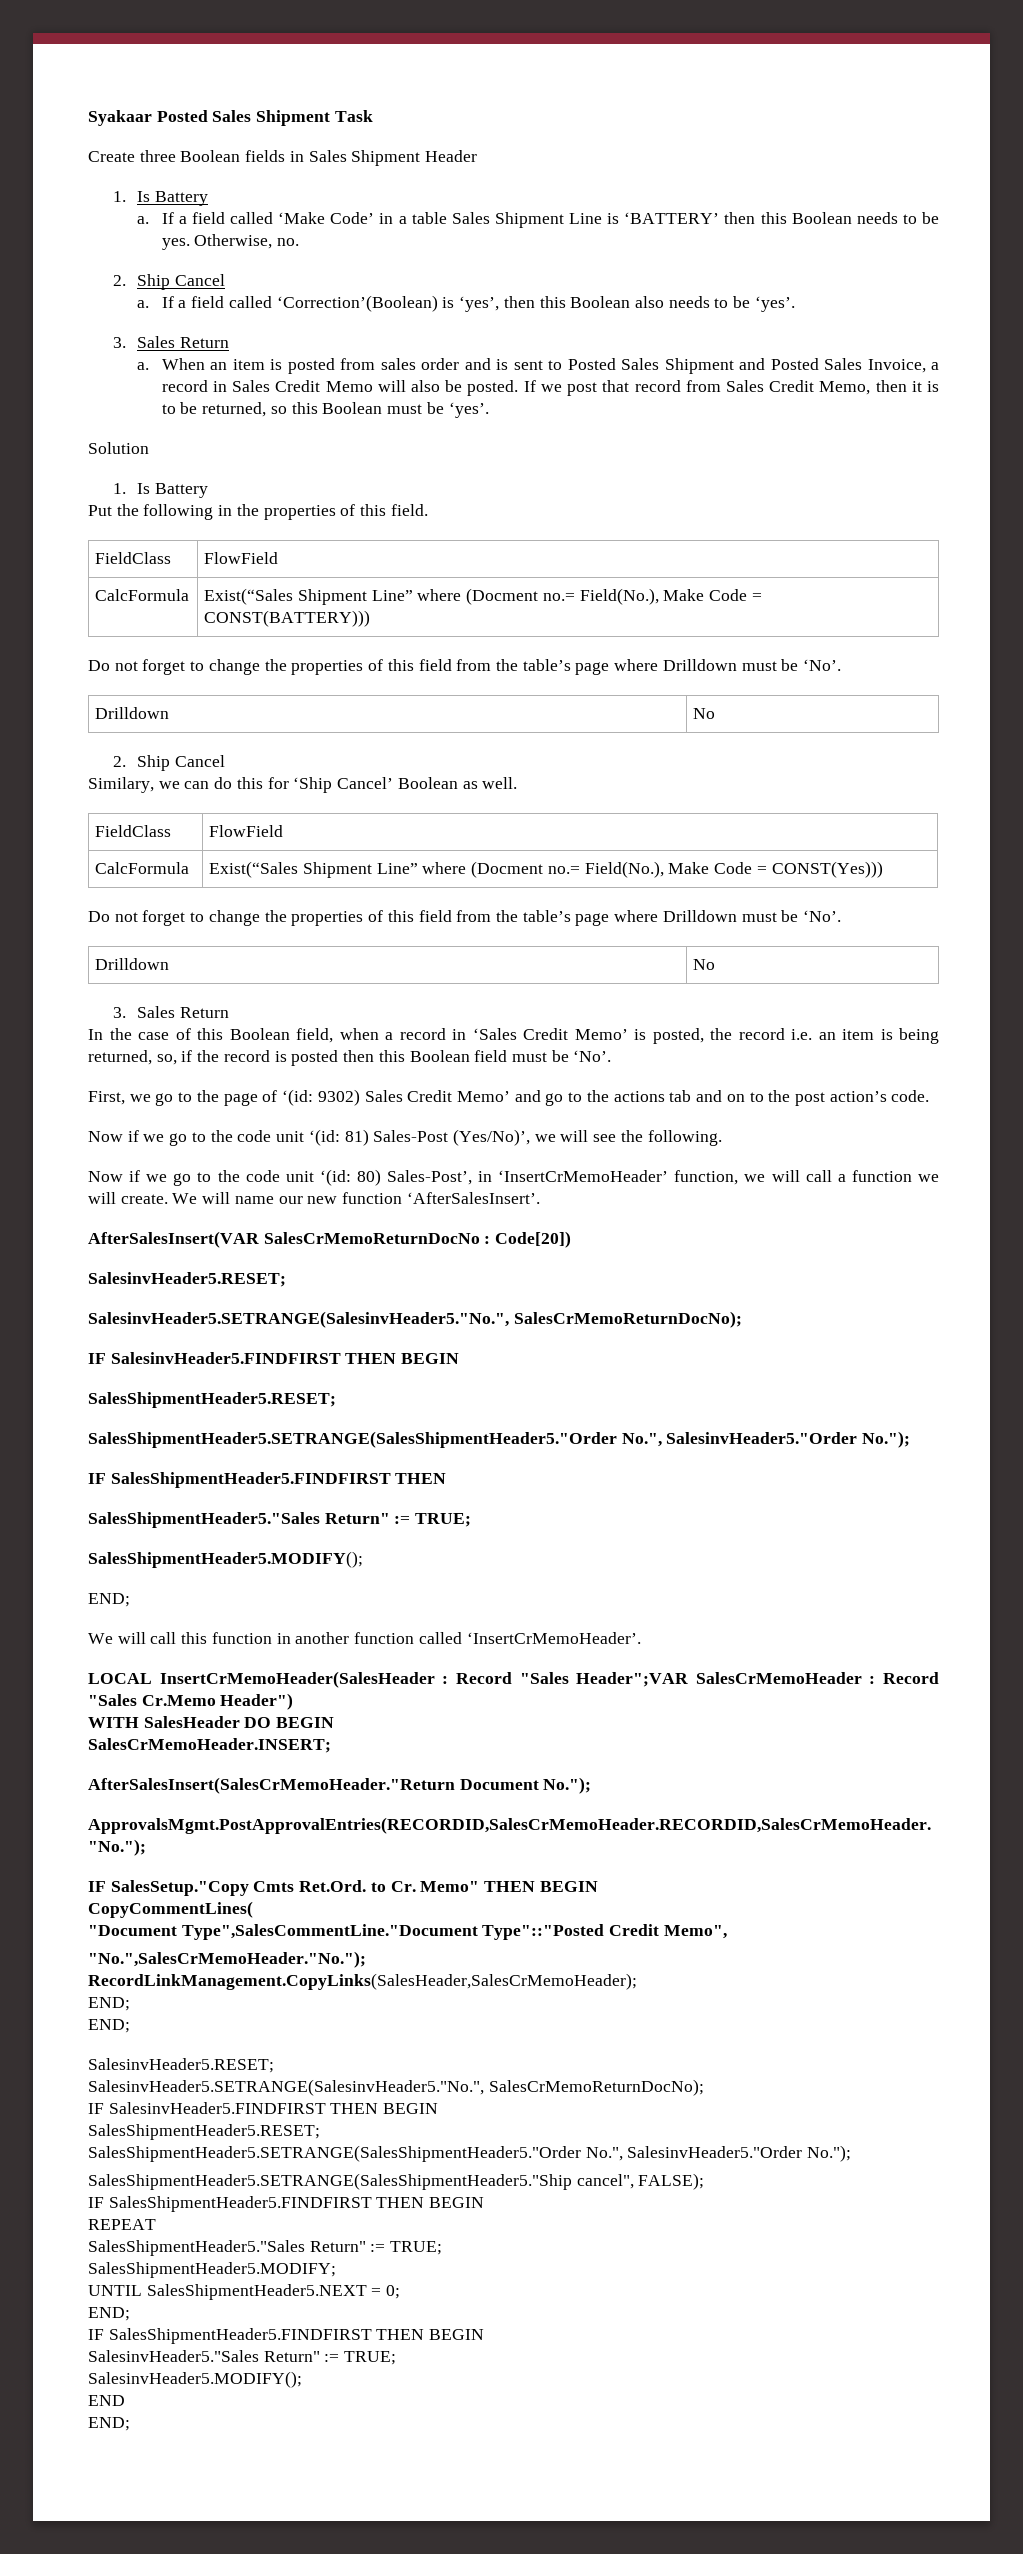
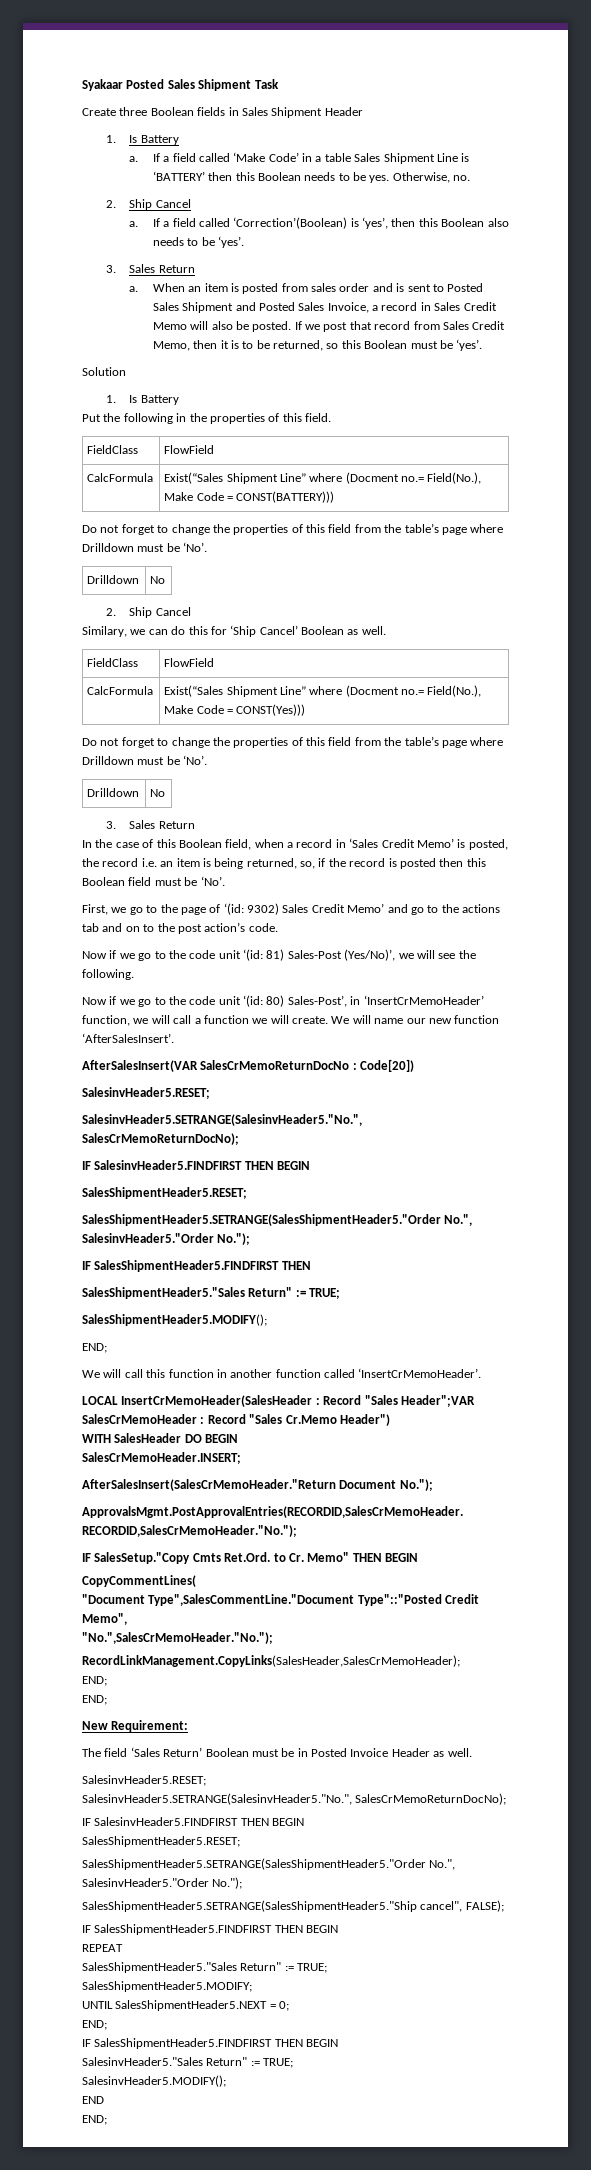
+ New Requirement:
+ The field ‘Sales Return’ Boolean must be in Posted Invoice Header as well.

